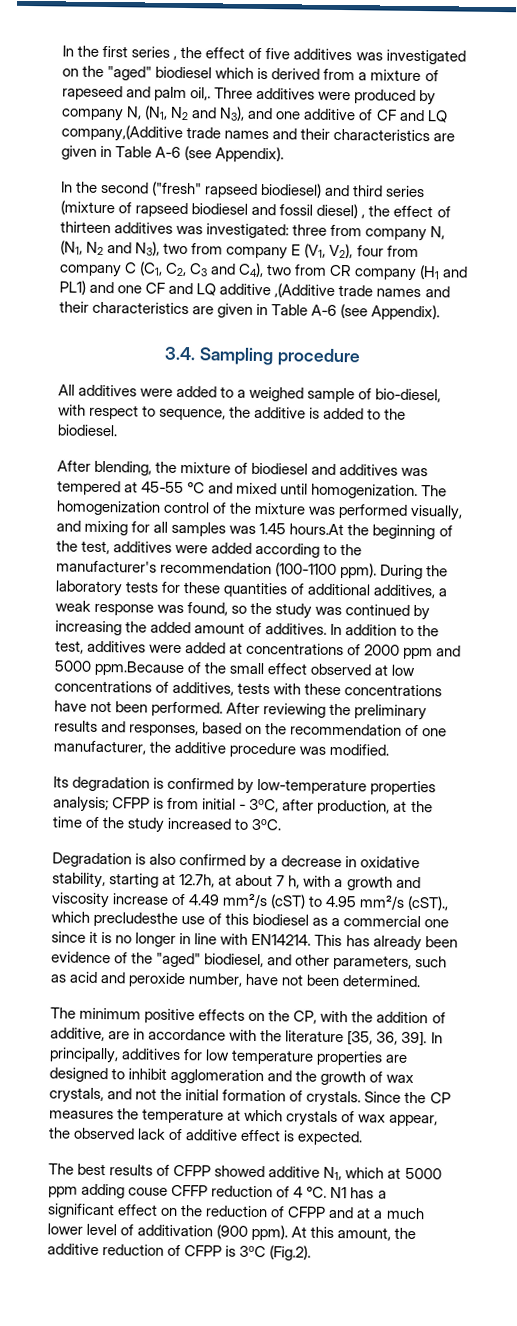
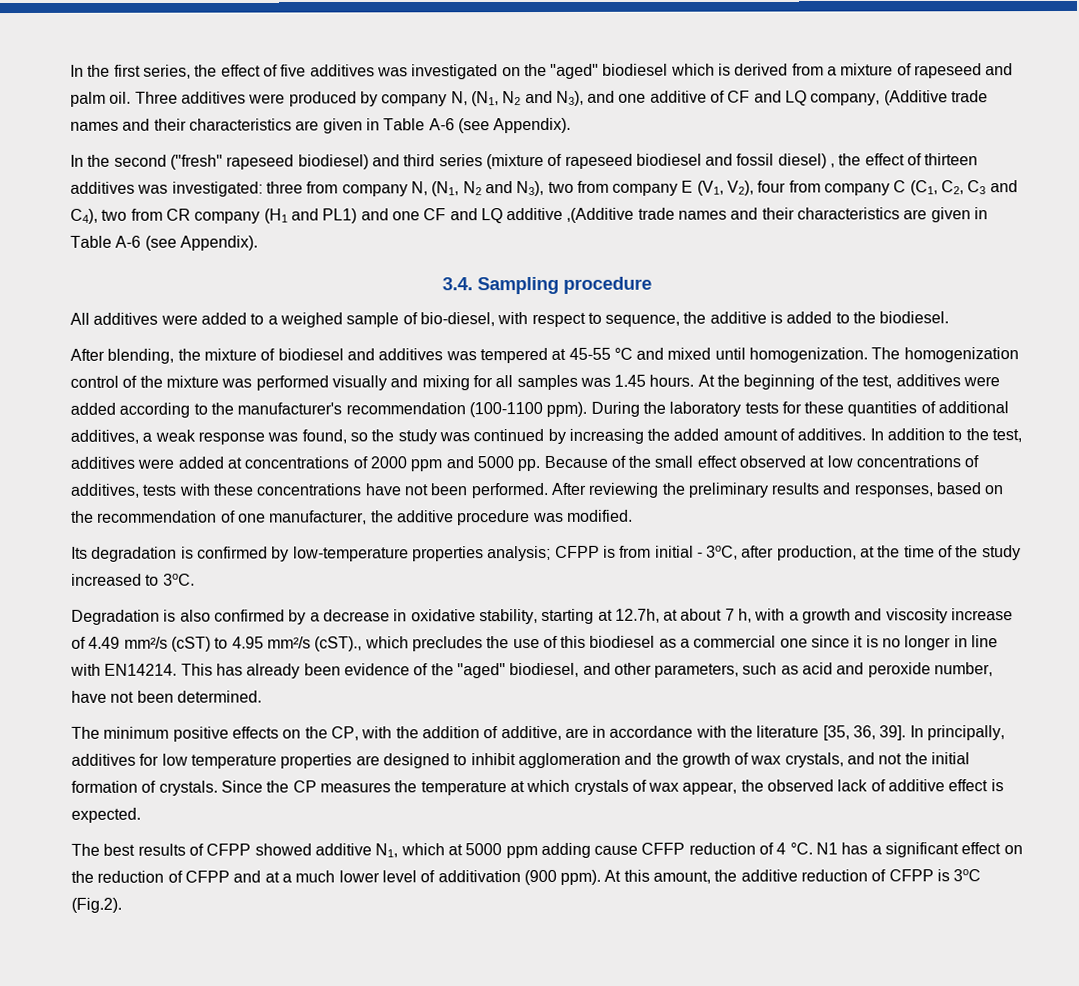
- In the first series , the effect of five additives was investigated on the "aged" biodiesel which is derived from a mixture of rapeseed and palm oil,.
+ In the first series, the effect of five additives was investigated on the "aged" biodiesel which is derived from a mixture of rapeseed and palm oil.
- Three additives were produced by company N, (N1, N2 and N3), and one additive of CF and LQ company,(Additive trade names and their characteristics are given in Table A-6 (see Appendix).
+ Three additives were produced by company N, (N1, N2 and N3), and one additive of CF and LQ company, (Additive trade names and their characteristics are given in Table A-6 (see Appendix).
- In the second ("fresh" rapseed biodiesel) and third series (mixture of rapseed biodiesel and fossil diesel) , the effect of thirteen additives was investigated:
+ In the second ("fresh" rapeseed biodiesel) and third series (mixture of rapeseed biodiesel and fossil diesel) , the effect of thirteen additives was investigated:
- The homogenization control of the mixture was performed visually, and mixing for all samples was 1.45 hours.At the beginning of the test, additives were added according to the manufacturer's recommendation (100-1100 ppm).
+ The homogenization control of the mixture was performed visually and mixing for all samples was 1.45 hours. At the beginning of the test, additives were added according to the manufacturer's recommendation (100-1100 ppm).
- In addition to the test, additives were added at concentrations of 2000 ppm and 5000 ppm.Because of the small effect observed at low concentrations of additives, tests with these concentrations have not been performed.
+ In addition to the test, additives were added at concentrations of 2000 ppm and 5000 pp. Because of the small effect observed at low concentrations of additives, tests with these concentrations have not been performed.
- Degradation is also confirmed by a decrease in oxidative stability, starting at 12.7h, at about 7 h, with a growth and viscosity increase of 4.49 mm²/s (cST) to 4.95 mm²/s (cST)., which precludesthe use of this biodiesel as a commercial one since it is no longer in line with EN14214.
+ Degradation is also confirmed by a decrease in oxidative stability, starting at 12.7h, at about 7 h, with a growth and viscosity increase of 4.49 mm²/s (cST) to 4.95 mm²/s (cST)., which precludes the use of this biodiesel as a commercial one since it is no longer in line with EN14214.
- The best results of CFPP showed additive N1, which at 5000 ppm adding couse CFFP reduction of 4 °C.
+ The best results of CFPP showed additive N1, which at 5000 ppm adding cause CFFP reduction of 4 °C.

